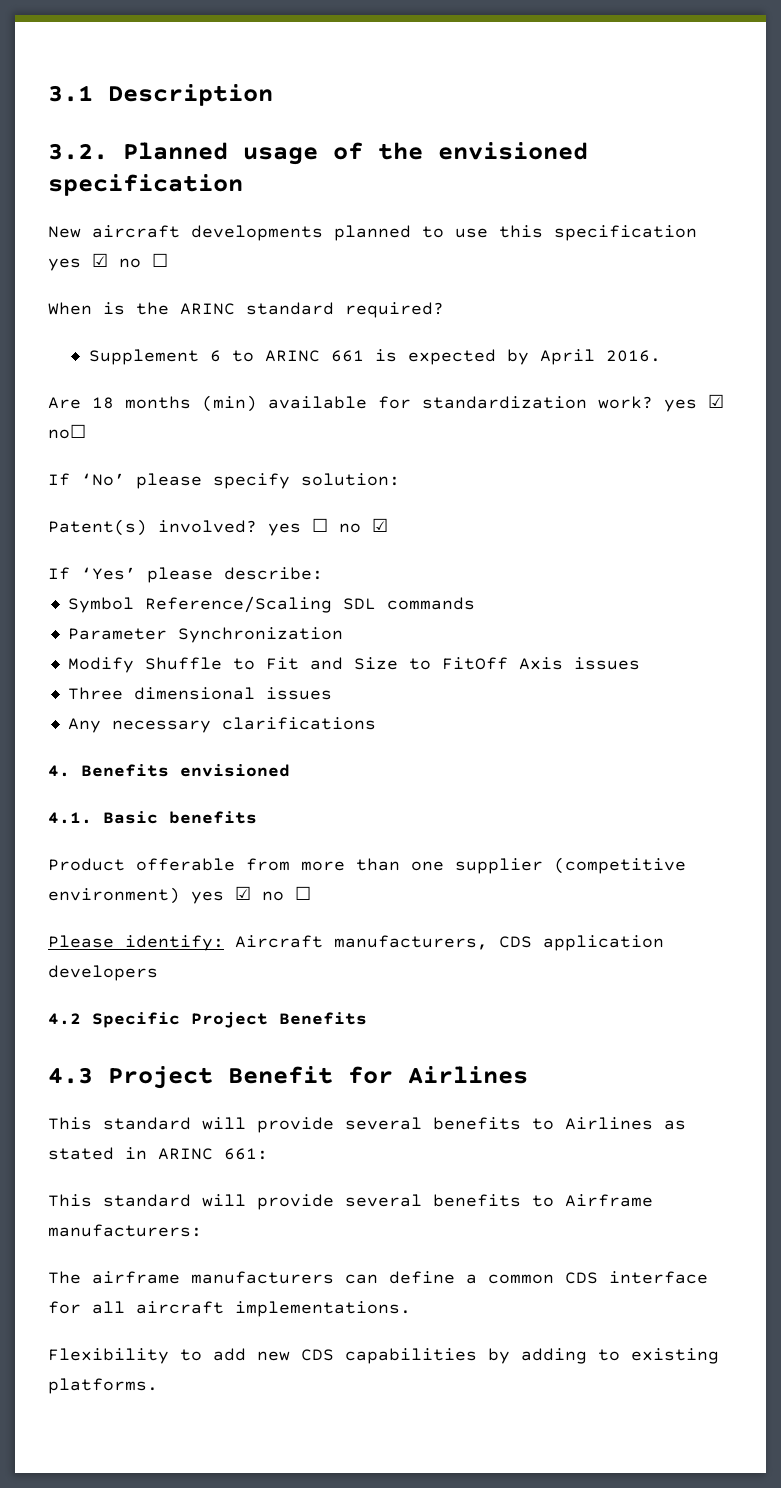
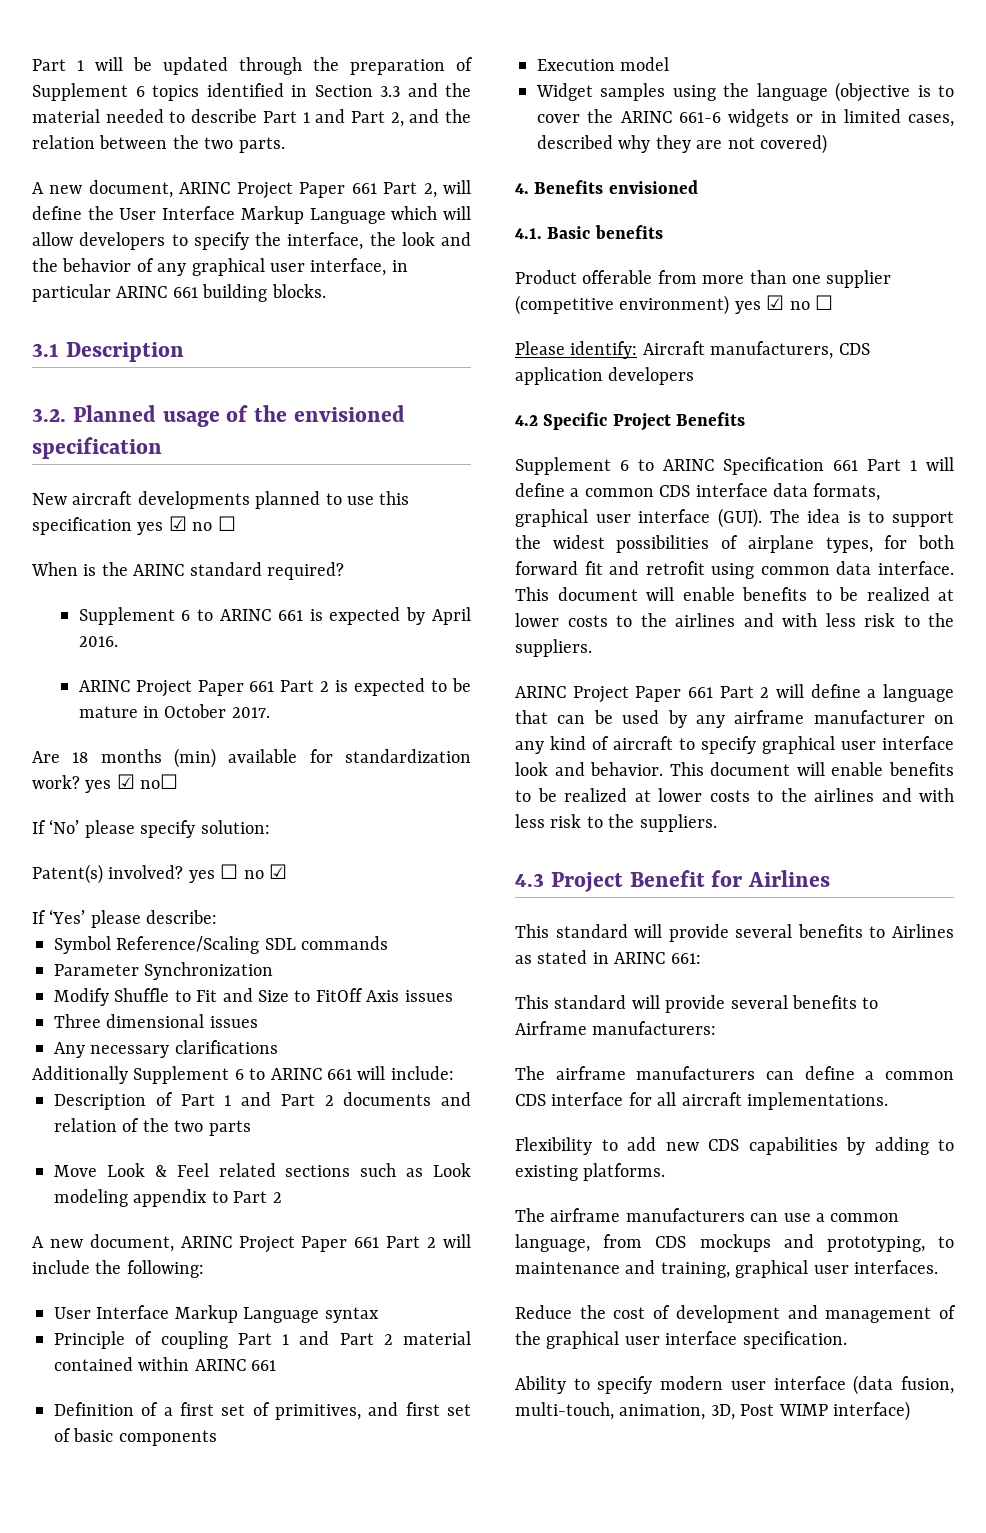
+ Part 1 will be updated through the preparation of Supplement 6 topics identified in Section 3.3 and the material needed to describe Part 1 and Part 2, and the relation between the two parts.
+ A new document, ARINC Project Paper 661 Part 2, will define the User Interface Markup Language which will allow developers to specify the interface, the look and the behavior of any graphical user interface, in particular ARINC 661 building blocks.
+ ARINC Project Paper 661 Part 2 is expected to be mature in October 2017.
+ Additionally Supplement 6 to ARINC 661 will include:
+ Description of Part 1 and Part 2 documents and relation of the two parts
+ Move Look & Feel related sections such as Look modeling appendix to Part 2
+ A new document, ARINC Project Paper 661 Part 2 will include the following:
+ User Interface Markup Language syntax
+ Principle of coupling Part 1 and Part 2 material contained within ARINC 661
+ Definition of a first set of primitives, and first set of basic components
+ Execution model
+ Widget samples using the language (objective is to cover the ARINC 661-6 widgets or in limited cases, described why they are not covered)
+ Supplement 6 to ARINC Specification 661 Part 1 will define a common CDS interface data formats, graphical user interface (GUI). The idea is to support the widest possibilities of airplane types, for both forward fit and retrofit using common data interface. This document will enable benefits to be realized at lower costs to the airlines and with less risk to the suppliers.
+ ARINC Project Paper 661 Part 2 will define a language that can be used by any airframe manufacturer on any kind of aircraft to specify graphical user interface look and behavior. This document will enable benefits to be realized at lower costs to the airlines and with less risk to the suppliers.
+ The airframe manufacturers can use a common language, from CDS mockups and prototyping, to maintenance and training, graphical user interfaces.
+ Reduce the cost of development and management of the graphical user interface specification.
+ Ability to specify modern user interface (data fusion, multi-touch, animation, 3D, Post WIMP interface)

